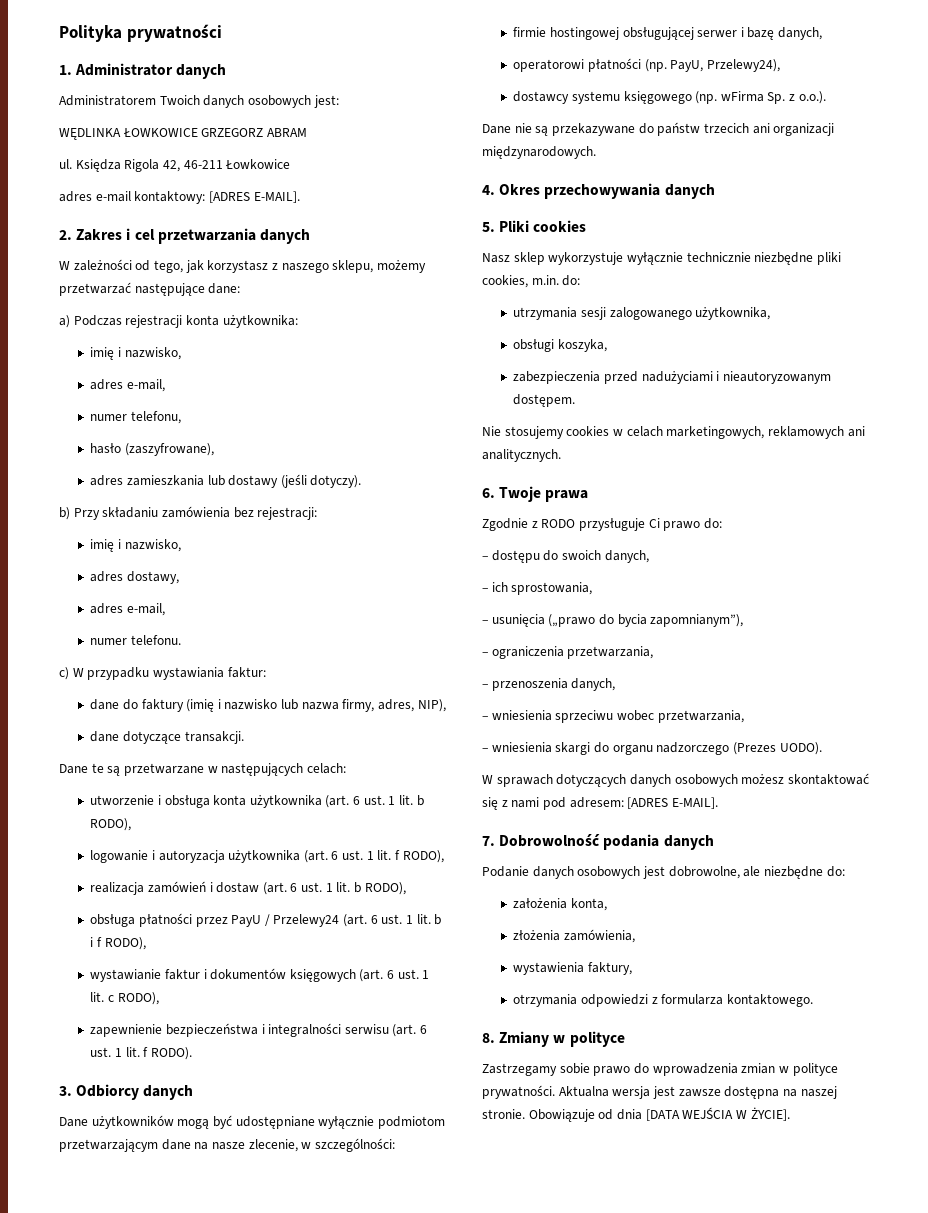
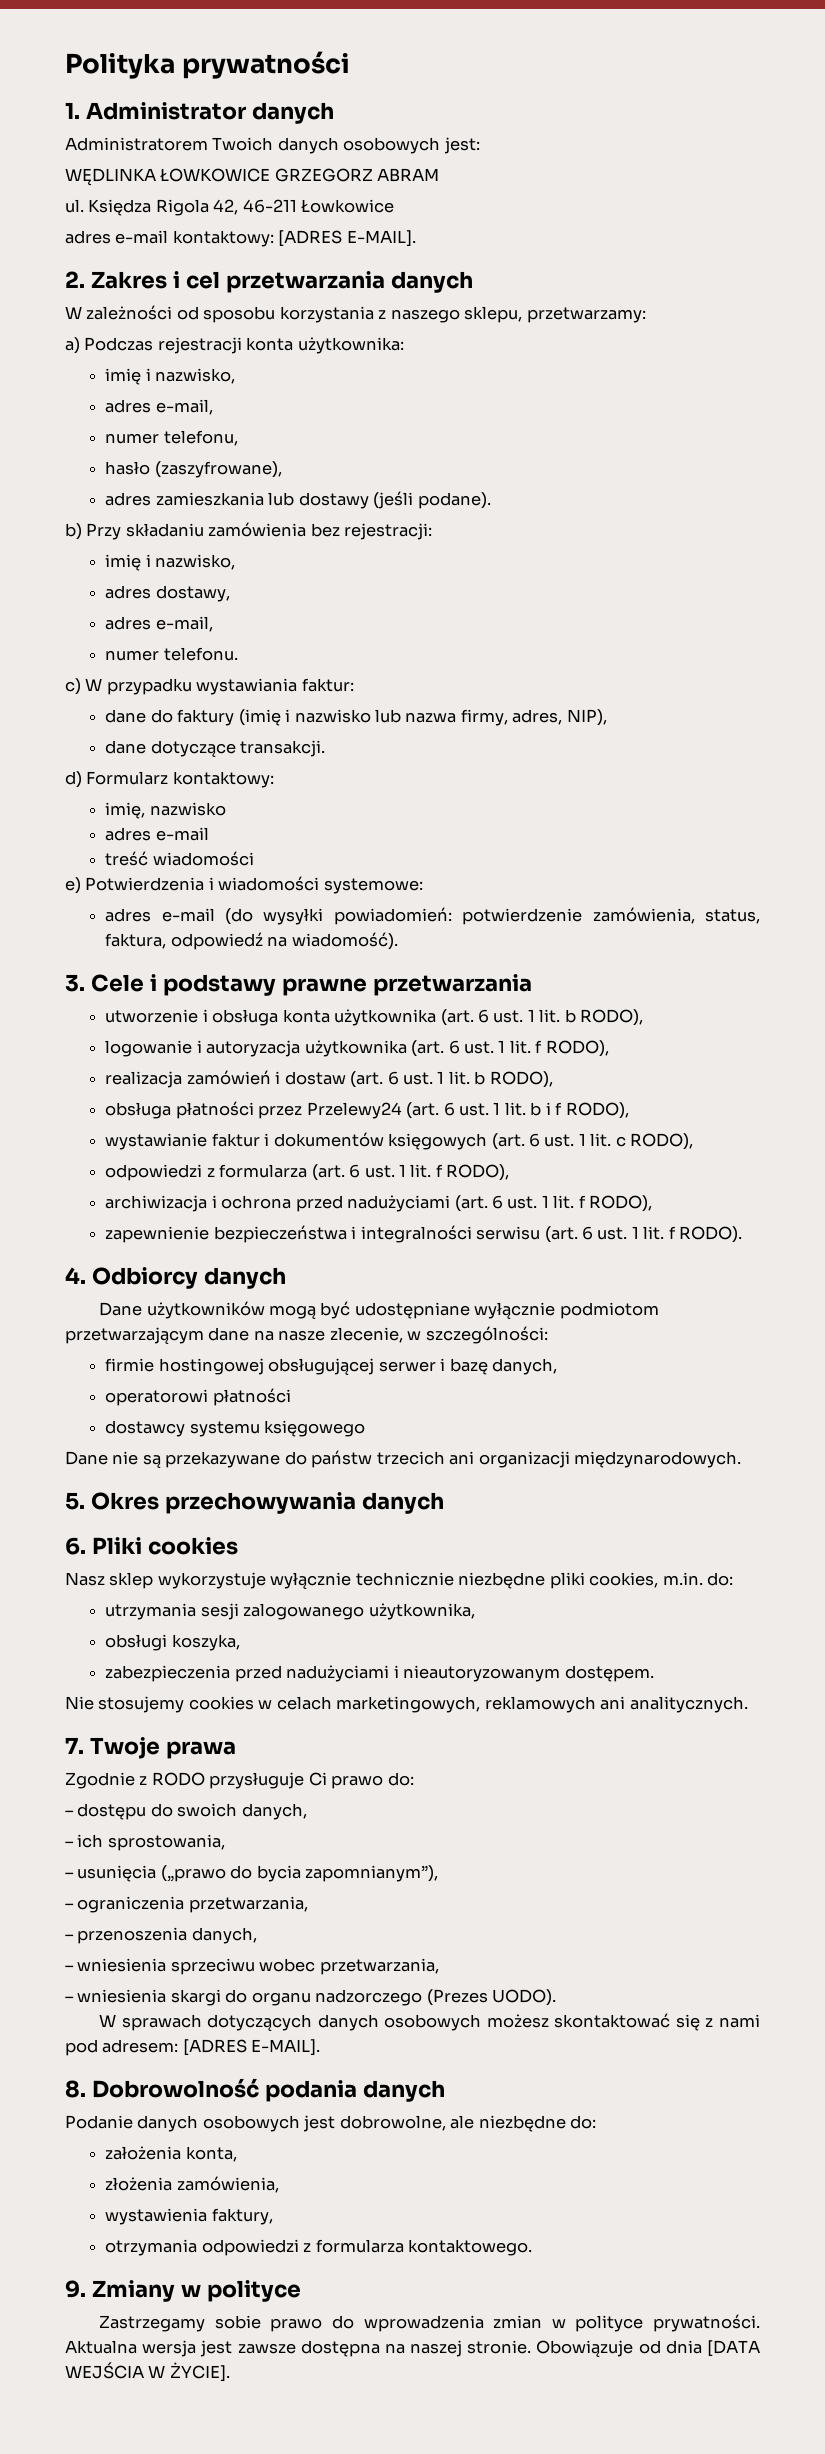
- W zależności od tego, jak korzystasz z naszego sklepu, możemy przetwarzać następujące dane:
+ W zależności od sposobu korzystania z naszego sklepu, przetwarzamy:
- adres zamieszkania lub dostawy (jeśli dotyczy).
+ adres zamieszkania lub dostawy (jeśli podane).
- Dane te są przetwarzane w następujących celach:
+ d) Formularz kontaktowy:
+ imię, nazwisko
+ adres e-mail
+ treść wiadomości
+ e) Potwierdzenia i wiadomości systemowe:
+ adres e-mail (do wysyłki powiadomień: potwierdzenie zamówienia, status, faktura, odpowiedź na wiadomość).
+ 3. Cele i podstawy prawne przetwarzania
- obsługa płatności przez PayU / Przelewy24 (art. 6 ust. 1 lit. b i f RODO),
+ obsługa płatności przez Przelewy24 (art. 6 ust. 1 lit. b i f RODO),
+ odpowiedzi z formularza (art. 6 ust. 1 lit. f RODO),
+ archiwizacja i ochrona przed nadużyciami (art. 6 ust. 1 lit. f RODO),
- 3. Odbiorcy danych
+ 4. Odbiorcy danych
- operatorowi płatności (np. PayU, Przelewy24),
+ operatorowi płatności
- dostawcy systemu księgowego (np. wFirma Sp. z o.o.).
+ dostawcy systemu księgowego
- 4. Okres przechowywania danych
+ 5. Okres przechowywania danych
- 5. Pliki cookies
+ 6. Pliki cookies
- 6. Twoje prawa
+ 7. Twoje prawa
- 7. Dobrowolność podania danych
+ 8. Dobrowolność podania danych
- 8. Zmiany w polityce
+ 9. Zmiany w polityce

